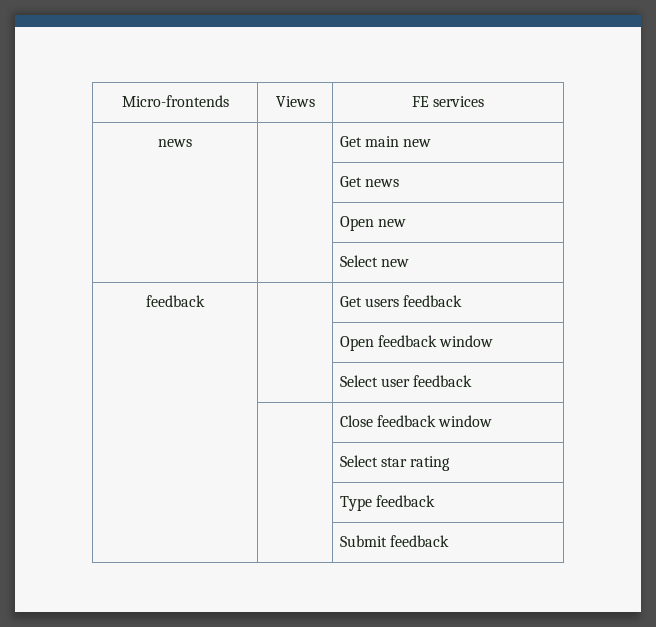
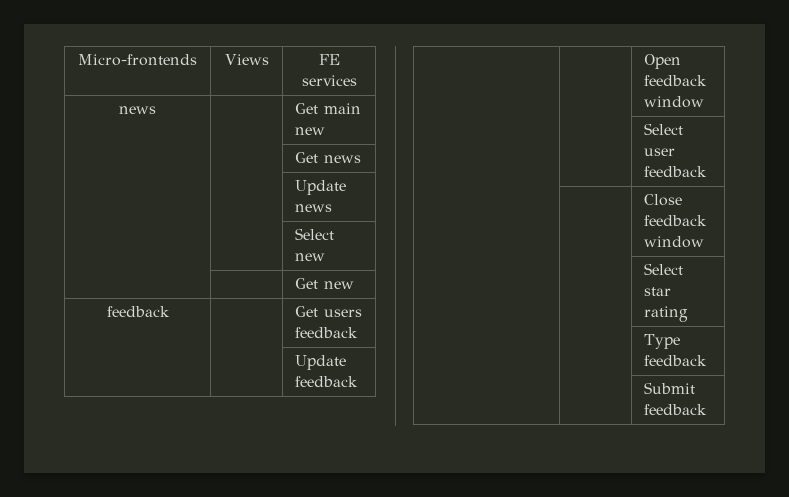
- | | Open new
+ | | Update news
  | | Select new
+ | | Get new
+ | | Update feedback

